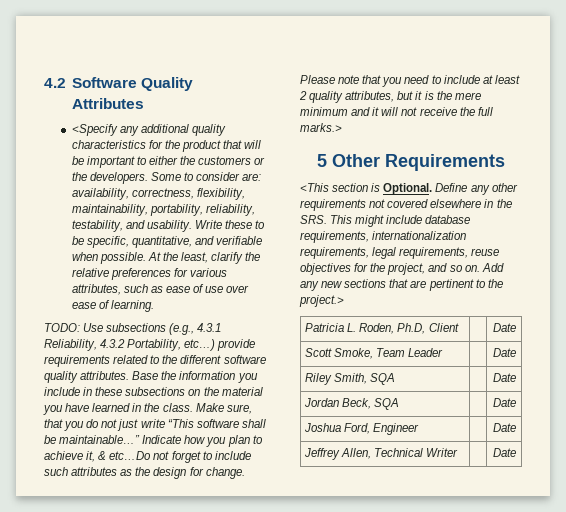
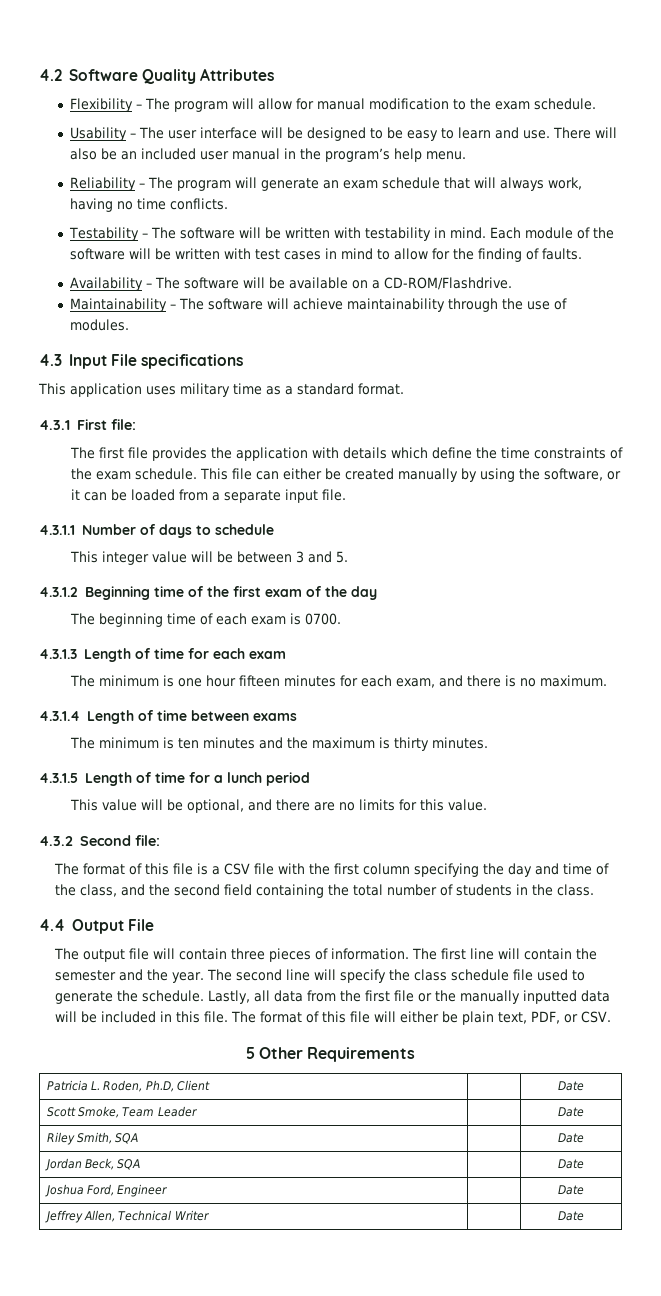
- <Specify any additional quality characteristics for the product that will be important to either the customers or the developers. Some to consider are: availability, correctness, flexibility, maintainability, portability, reliability, testability, and usability. Write these to be specific, quantitative, and verifiable when possible. At the least, clarify the relative preferences for various attributes, such as ease of use over ease of learning.
- TODO: Use subsections (e.g., 4.3.1 Reliability, 4.3.2 Portability, etc…) provide requirements related to the different software quality attributes. Base the information you include in these subsections on the material you have learned in the class. Make sure, that you do not just write “This software shall be maintainable…” Indicate how you plan to achieve it, & etc…Do not forget to include such attributes as the design for change. Please note that you need to include at least 2 quality attributes, but it is the mere minimum and it will not receive the full marks.>
+ Flexibility – The program will allow for manual modification to the exam schedule.
+ Usability – The user interface will be designed to be easy to learn and use. There will also be an included user manual in the program’s help menu.
+ Reliability – The program will generate an exam schedule that will always work, having no time conflicts.
+ Testability – The software will be written with testability in mind. Each module of the software will be written with test cases in mind to allow for the finding of faults.
+ Availability – The software will be available on a CD-ROM/Flashdrive.
+ Maintainability – The software will achieve maintainability through the use of modules.
+ 4.3 Input File specifications
+ This application uses military time as a standard format.
+ 4.3.1 First file:
+ The first file provides the application with details which define the time constraints of the exam schedule. This file can either be created manually by using the software, or it can be loaded from a separate input file.
+ 4.3.1.1 Number of days to schedule
+ This integer value will be between 3 and 5.
+ 4.3.1.2 Beginning time of the first exam of the day
+ The beginning time of each exam is 0700.
+ 4.3.1.3 Length of time for each exam
+ The minimum is one hour fifteen minutes for each exam, and there is no maximum.
+ 4.3.1.4 Length of time between exams
+ The minimum is ten minutes and the maximum is thirty minutes.
+ 4.3.1.5 Length of time for a lunch period
+ This value will be optional, and there are no limits for this value.
+ 4.3.2 Second file:
+ The format of this file is a CSV file with the first column specifying the day and time of the class, and the second field containing the total number of students in the class.
+ 4.4 Output File
+ The output file will contain three pieces of information. The first line will contain the semester and the year. The second line will specify the class schedule file used to generate the schedule. Lastly, all data from the first file or the manually inputted data will be included in this file. The format of this file will either be plain text, PDF, or CSV.
  5 Other Requirements
- <This section is Optional. Define any other requirements not covered elsewhere in the SRS. This might include database requirements, internationalization requirements, legal requirements, reuse objectives for the project, and so on. Add any new sections that are pertinent to the project.>

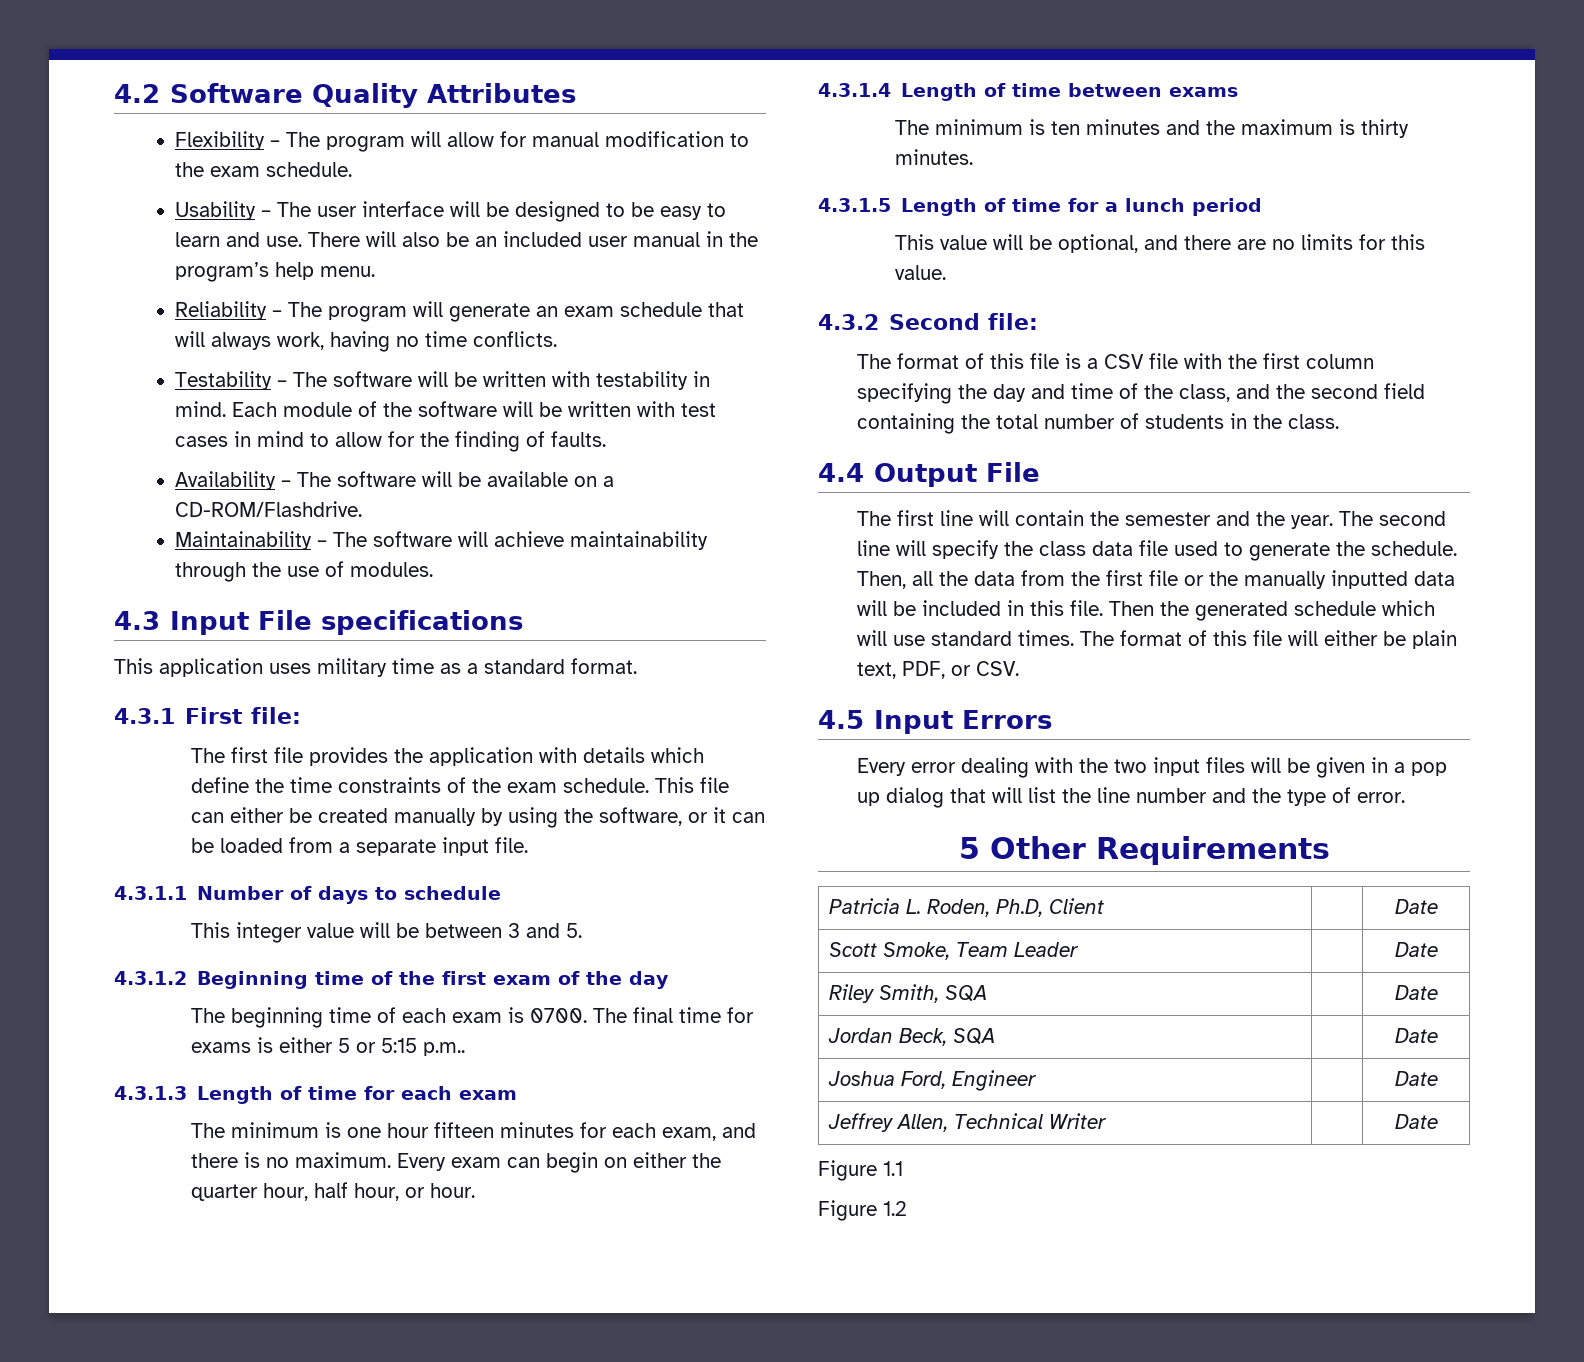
+ The final time for exams is either 5 or 5:15 p.m..
+ Every exam can begin on either the quarter hour, half hour, or hour.
- The output file will contain three pieces of information. The first line will contain the semester and the year.
+ The first line will contain the semester and the year.
- The second line will specify the class schedule file used to generate the schedule.
+ The second line will specify the class data file used to generate the schedule.
- Lastly, all data from the first file or the manually inputted data will be included in this file.
+ Then, all the data from the first file or the manually inputted data will be included in this file.
+ Then the generated schedule which will use standard times.
+ 4.5 Input Errors
+ Every error dealing with the two input files will be given in a pop up dialog that will list the line number and the type of error.
+ Figure 1.1
+ Figure 1.2

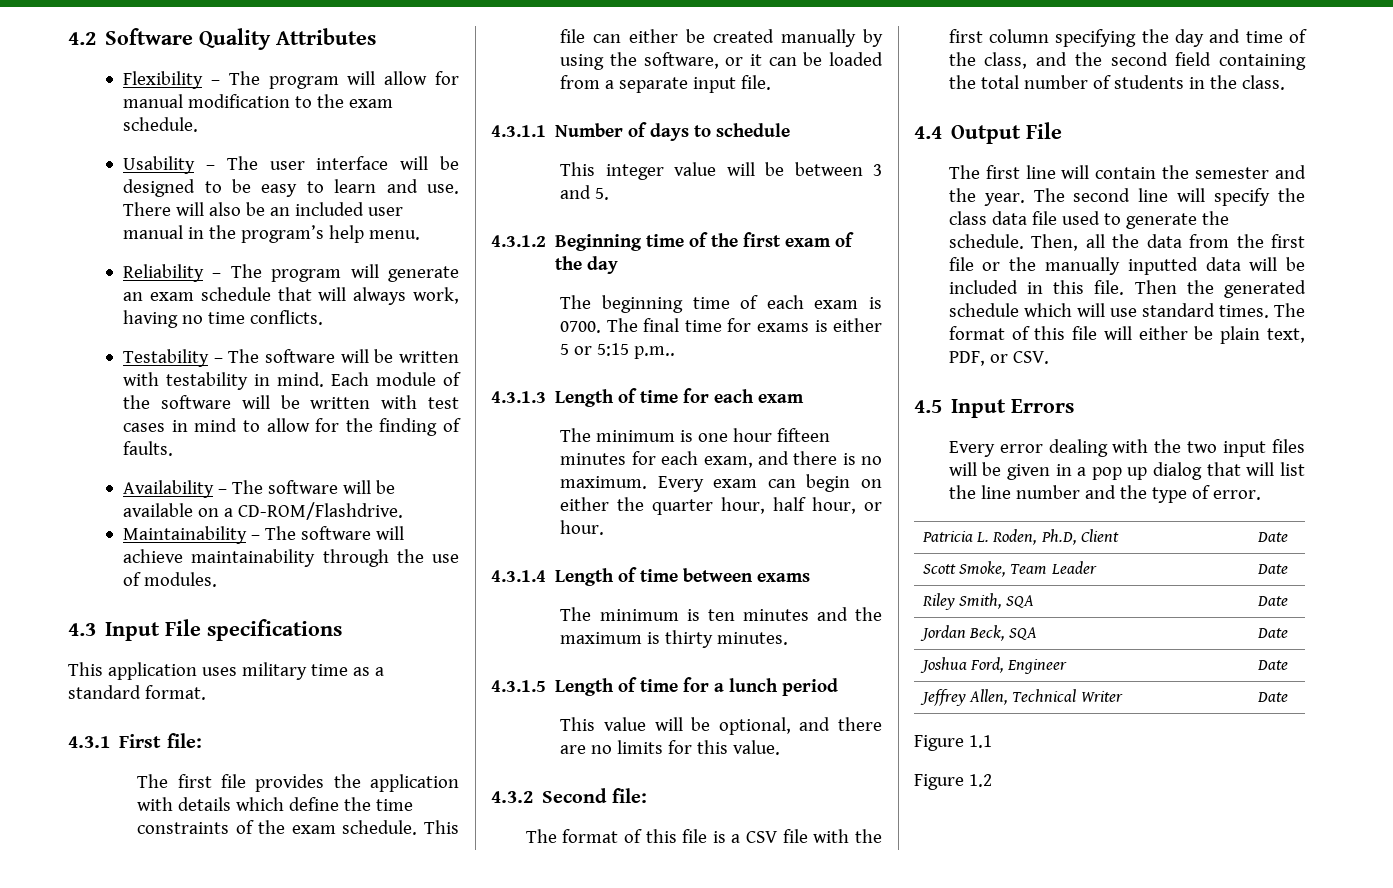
- 5 Other Requirements

